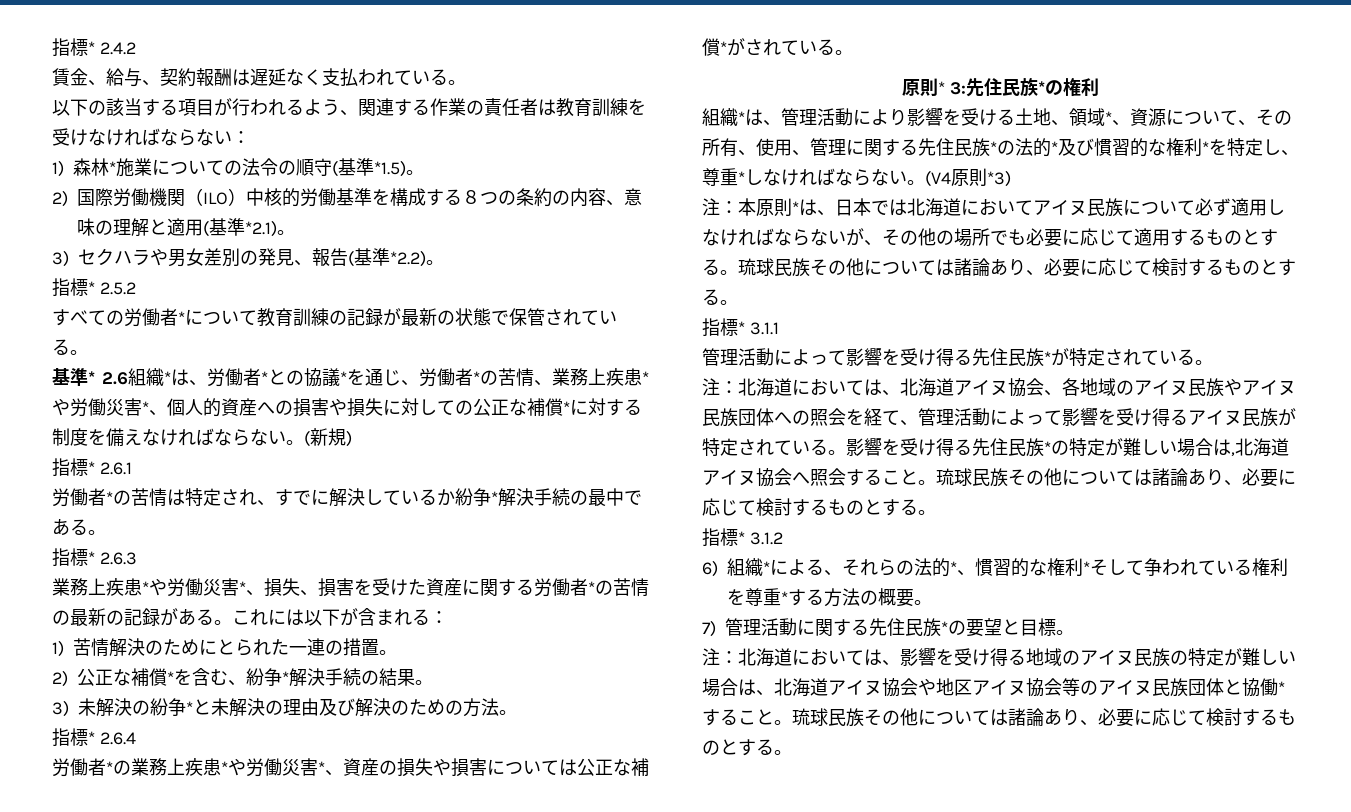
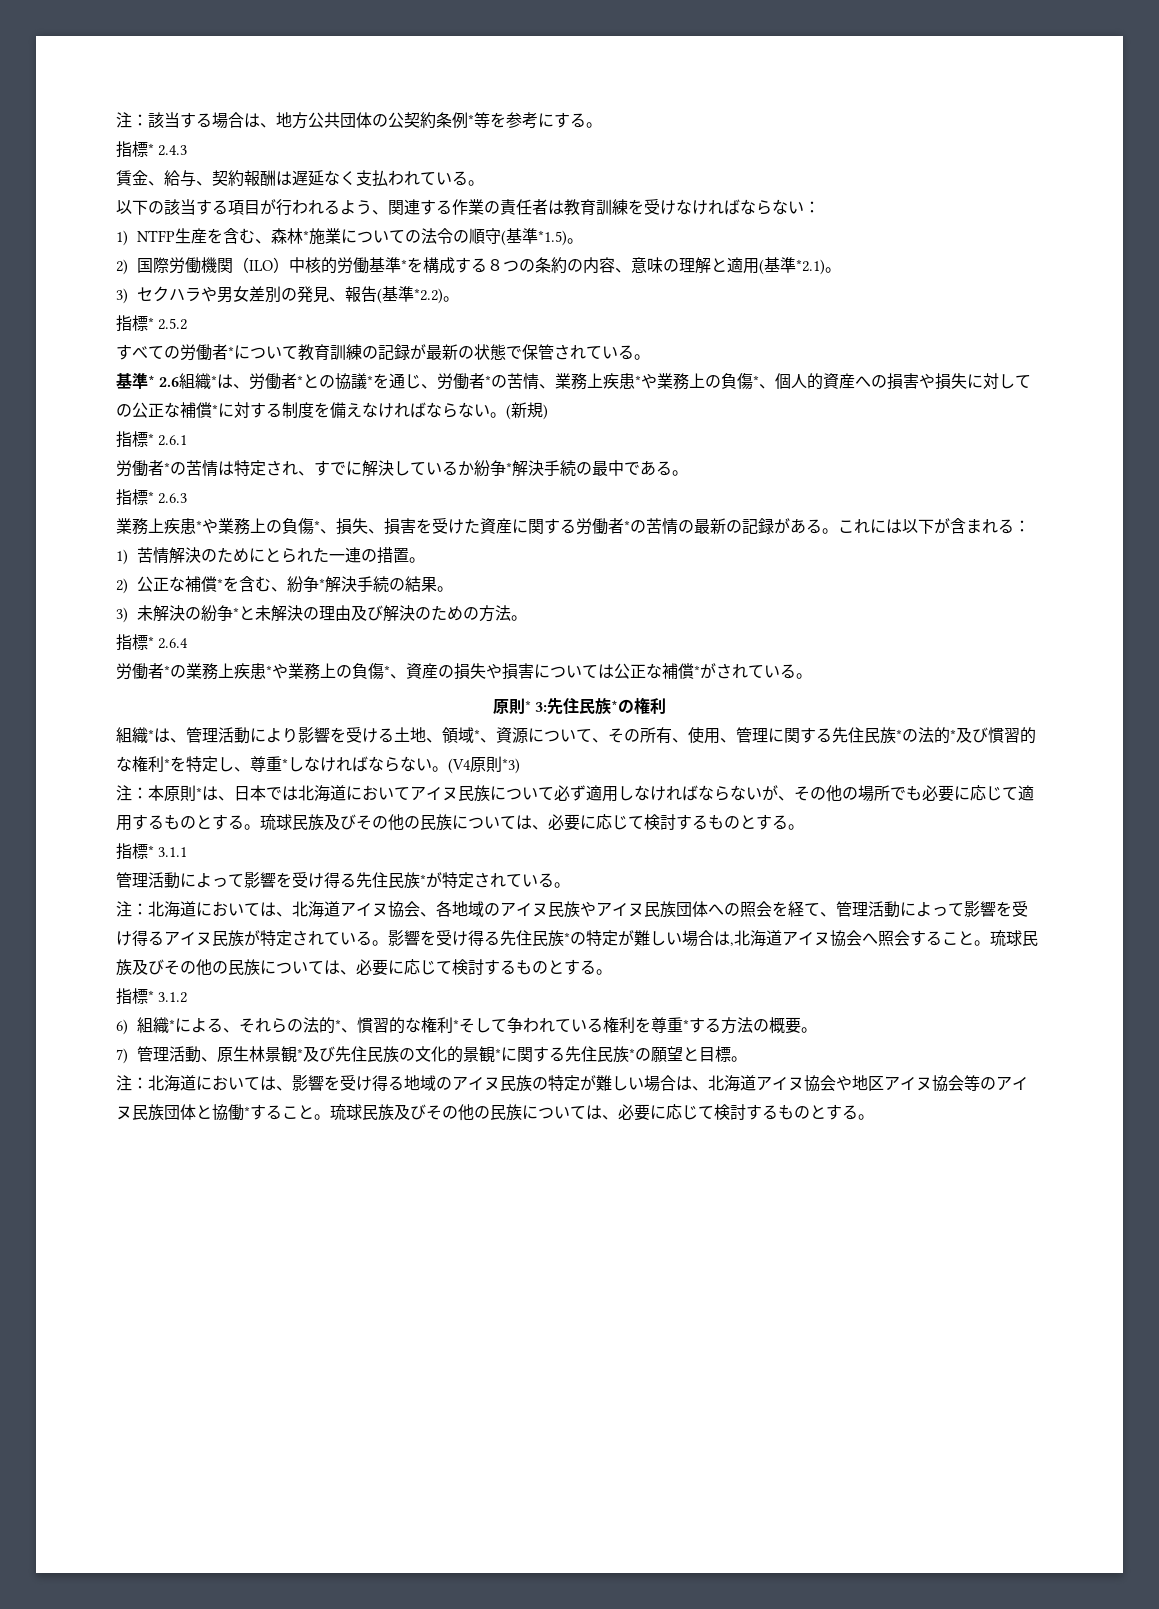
- 指標* 2.4.2
+ 注：該当する場合は、地方公共団体の公契約条例*等を参考にする。
+ 指標* 2.4.3
- 1)森林*施業についての法令の順守(基準*1.5)。
+ 1) NTFP生産を含む、森林*施業についての法令の順守(基準*1.5)。
- 2)国際労働機関（ILO）中核的労働基準を構成する８つの条約の内容、意味の理解と適用(基準*2.1)。
+ 2)国際労働機関（ILO）中核的労働基準*を構成する８つの条約の内容、意味の理解と適用(基準*2.1)。
- 基準* 2.6組織*は、労働者*との協議*を通じ、労働者*の苦情、業務上疾患*や労働災害*、個人的資産への損害や損失に対しての公正な補償*に対する制度を備えなければならない。
+ 基準* 2.6組織*は、労働者*との協議*を通じ、労働者*の苦情、業務上疾患*や業務上の負傷*、個人的資産への損害や損失に対しての公正な補償*に対する制度を備えなければならない。
- 業務上疾患*や労働災害*、損失、損害を受けた資産に関する労働者*の苦情の最新の記録がある。
+ 業務上疾患*や業務上の負傷*、損失、損害を受けた資産に関する労働者*の苦情の最新の記録がある。
- 労働者*の業務上疾患*や労働災害*、資産の損失や損害については公正な補償*がされている。
+ 労働者*の業務上疾患*や業務上の負傷*、資産の損失や損害については公正な補償*がされている。
- 注：本原則*は、日本では北海道においてアイヌ民族について必ず適用しなければならないが、その他の場所でも必要に応じて適用するものとする。琉球民族その他については諸論あり、必要に応じて検討するものとする。
+ 注：本原則*は、日本では北海道においてアイヌ民族について必ず適用しなければならないが、その他の場所でも必要に応じて適用するものとする。琉球民族及びその他の民族については、必要に応じて検討するものとする。
- 影響を受け得る先住民族*の特定が難しい場合は,北海道アイヌ協会へ照会すること。琉球民族その他については諸論あり、必要に応じて検討するものとする。
+ 影響を受け得る先住民族*の特定が難しい場合は,北海道アイヌ協会へ照会すること。琉球民族及びその他の民族については、必要に応じて検討するものとする。
- 7)管理活動に関する先住民族*の要望と目標。
+ 7)管理活動、原生林景観*及び先住民族の文化的景観*に関する先住民族*の願望と目標。
- 注：北海道においては、影響を受け得る地域のアイヌ民族の特定が難しい場合は、北海道アイヌ協会や地区アイヌ協会等のアイヌ民族団体と協働*すること。琉球民族その他については諸論あり、必要に応じて検討するものとする。
+ 注：北海道においては、影響を受け得る地域のアイヌ民族の特定が難しい場合は、北海道アイヌ協会や地区アイヌ協会等のアイヌ民族団体と協働*すること。琉球民族及びその他の民族については、必要に応じて検討するものとする。

